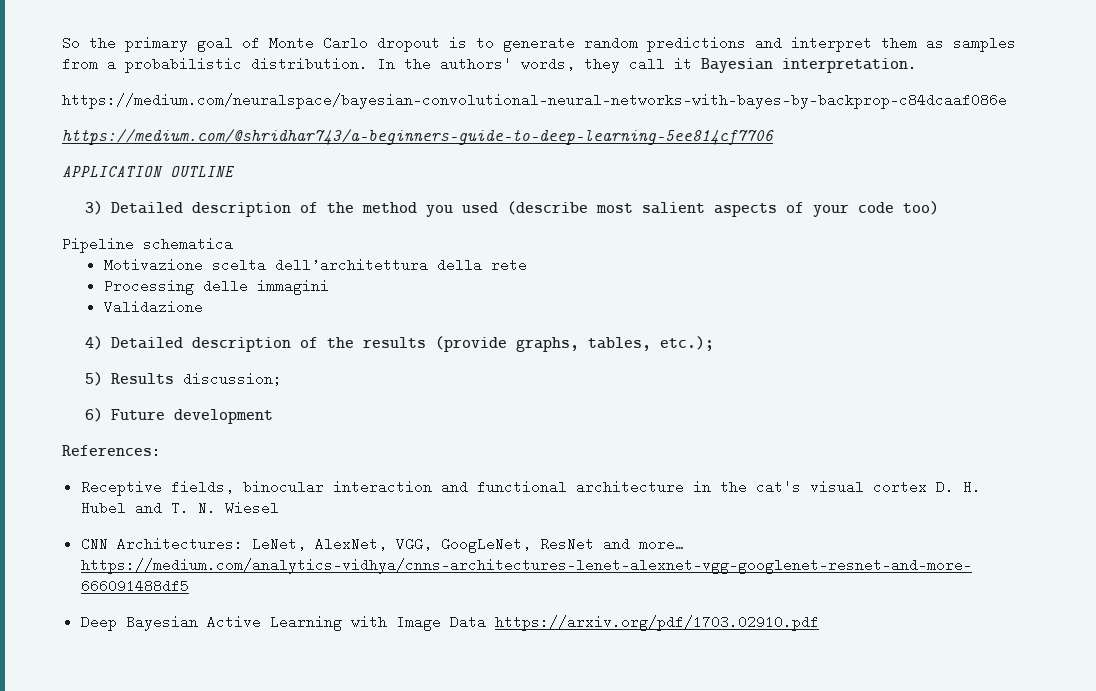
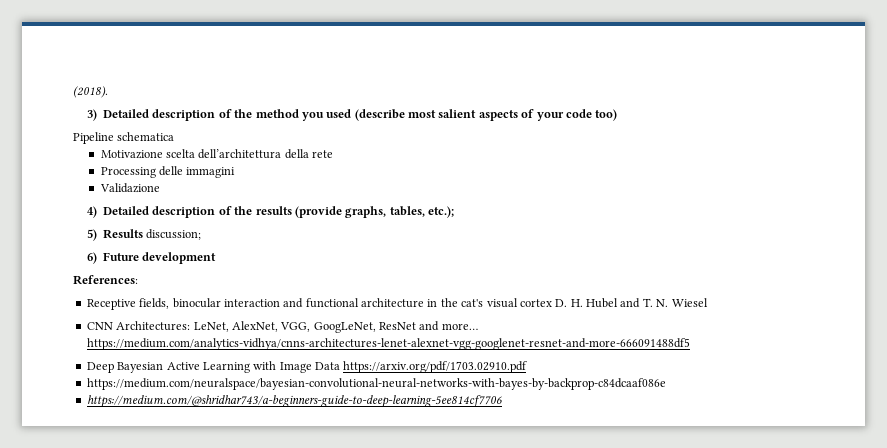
- So the primary goal of Monte Carlo dropout is to generate random predictions and interpret them as samples from a probabilistic distribution. In the authors' words, they call it Bayesian interpretation.
- https://medium.com/neuralspace/bayesian-convolutional-neural-networks-with-bayes-by-backprop-c84dcaaf086e
- https://medium.com/@shridhar743/a-beginners-guide-to-deep-learning-5ee814cf7706
- APPLICATION OUTLINE
+ (2018).
+ https://medium.com/neuralspace/bayesian-convolutional-neural-networks-with-bayes-by-backprop-c84dcaaf086e
+ https://medium.com/@shridhar743/a-beginners-guide-to-deep-learning-5ee814cf7706

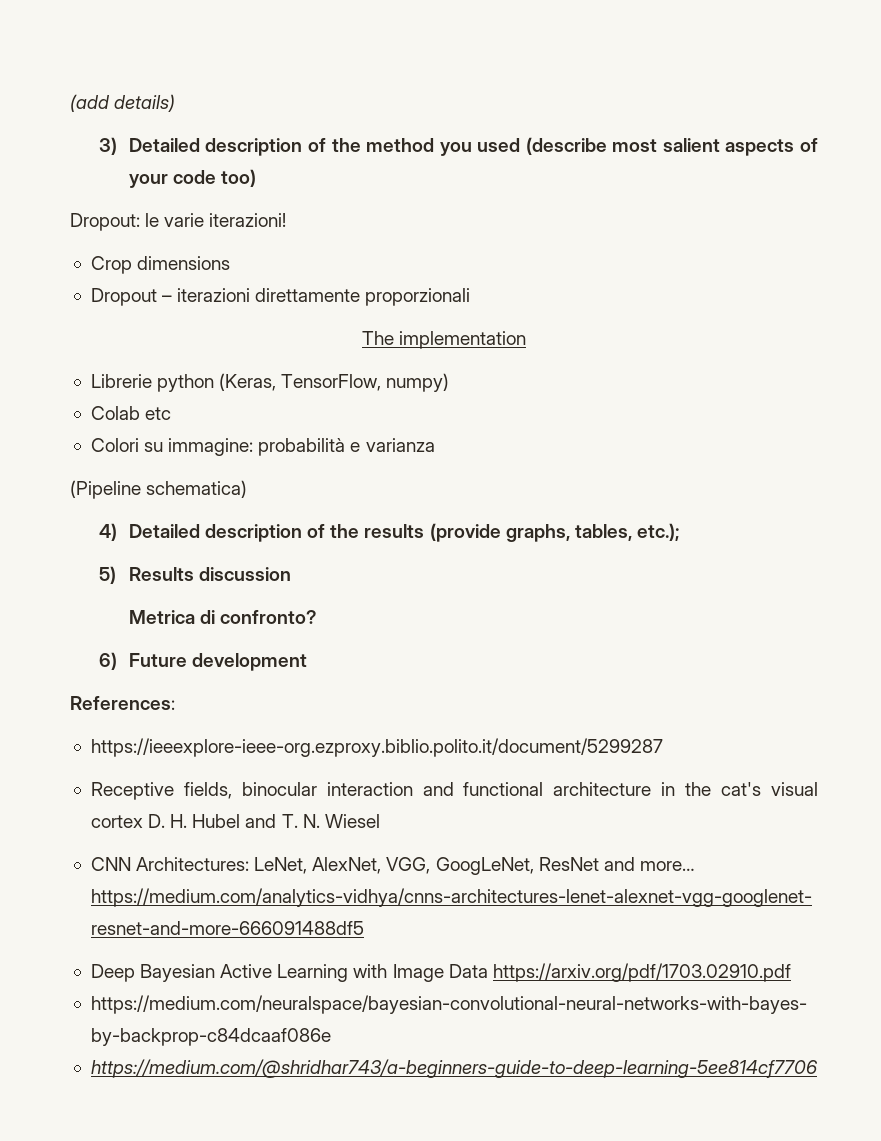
- (2018).
+ (add details)
- Pipeline schematica
- Motivazione scelta dell’architettura della rete
- Processing delle immagini
- Validazione
+ Dropout: le varie iterazioni!
+ Crop dimensions
+ Dropout – iterazioni direttamente proporzionali
+ The implementation
+ Librerie python (Keras, TensorFlow, numpy)
+ Colab etc
+ Colori su immagine: probabilità e varianza
+ (Pipeline schematica)
- 5) Results discussion;
+ 5) Results discussion
+ Metrica di confronto?
+ https://ieeexplore-ieee-org.ezproxy.biblio.polito.it/document/5299287

